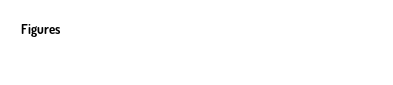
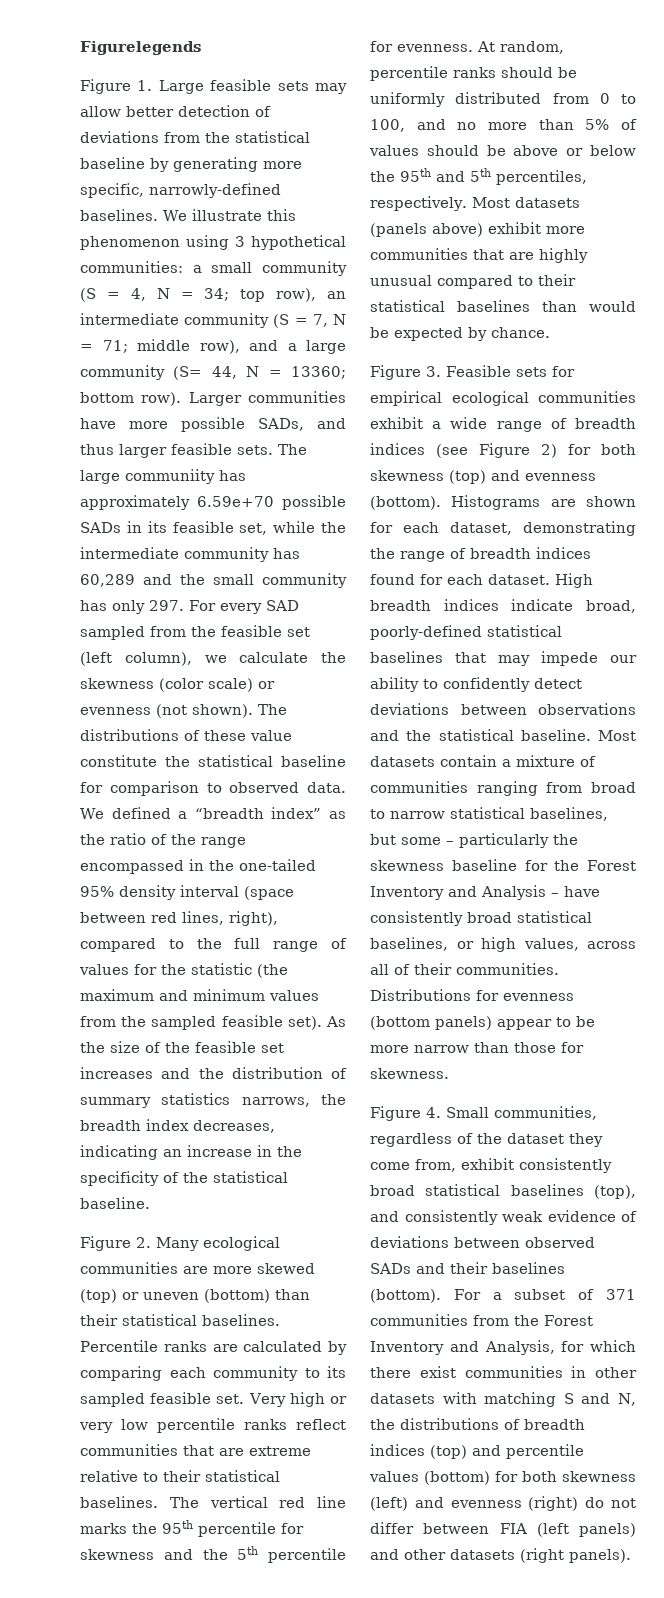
- Figures
+ Figurelegends
+ Figure 1. Large feasible sets may allow better detection of deviations from the statistical baseline by generating more specific, narrowly-defined baselines. We illustrate this phenomenon using 3 hypothetical communities: a small community (S = 4, N = 34; top row), an intermediate community (S = 7, N = 71; middle row), and a large community (S= 44, N = 13360; bottom row). Larger communities have more possible SADs, and thus larger feasible sets. The large communiity has approximately 6.59e+70 possible SADs in its feasible set, while the intermediate community has 60,289 and the small community has only 297. For every SAD sampled from the feasible set (left column), we calculate the skewness (color scale) or evenness (not shown). The distributions of these value constitute the statistical baseline for comparison to observed data. We defined a “breadth index” as the ratio of the range encompassed in the one-tailed 95% density interval (space between red lines, right), compared to the full range of values for the statistic (the maximum and minimum values from the sampled feasible set). As the size of the feasible set increases and the distribution of summary statistics narrows, the breadth index decreases, indicating an increase in the specificity of the statistical baseline.
+ Figure 2. Many ecological communities are more skewed (top) or uneven (bottom) than their statistical baselines. Percentile ranks are calculated by comparing each community to its sampled feasible set. Very high or very low percentile ranks reflect communities that are extreme relative to their statistical baselines. The vertical red line marks the 95th percentile for skewness and the 5th percentile for evenness. At random, percentile ranks should be uniformly distributed from 0 to 100, and no more than 5% of values should be above or below the 95th and 5th percentiles, respectively. Most datasets (panels above) exhibit more communities that are highly unusual compared to their statistical baselines than would be expected by chance.
+ Figure 3. Feasible sets for empirical ecological communities exhibit a wide range of breadth indices (see Figure 2) for both skewness (top) and evenness (bottom). Histograms are shown for each dataset, demonstrating the range of breadth indices found for each dataset. High breadth indices indicate broad, poorly-defined statistical baselines that may impede our ability to confidently detect deviations between observations and the statistical baseline. Most datasets contain a mixture of communities ranging from broad to narrow statistical baselines, but some – particularly the skewness baseline for the Forest Inventory and Analysis – have consistently broad statistical baselines, or high values, across all of their communities. Distributions for evenness (bottom panels) appear to be more narrow than those for skewness.
+ Figure 4. Small communities, regardless of the dataset they come from, exhibit consistently broad statistical baselines (top), and consistently weak evidence of deviations between observed SADs and their baselines (bottom). For a subset of 371 communities from the Forest Inventory and Analysis, for which there exist communities in other datasets with matching S and N, the distributions of breadth indices (top) and percentile values (bottom) for both skewness (left) and evenness (right) do not differ between FIA (left panels) and other datasets (right panels).

